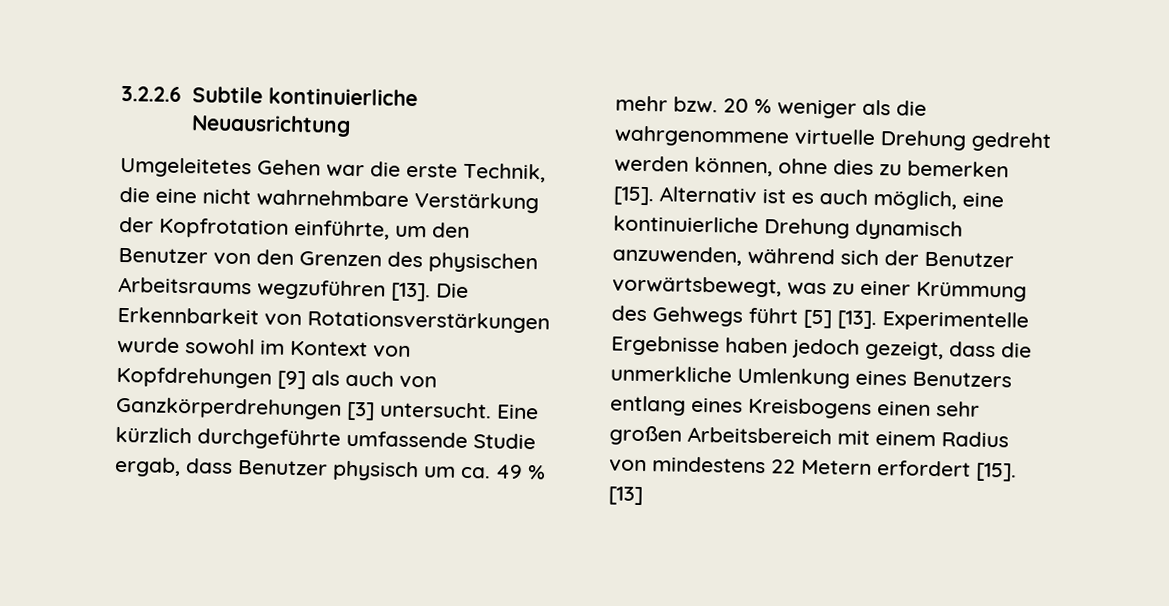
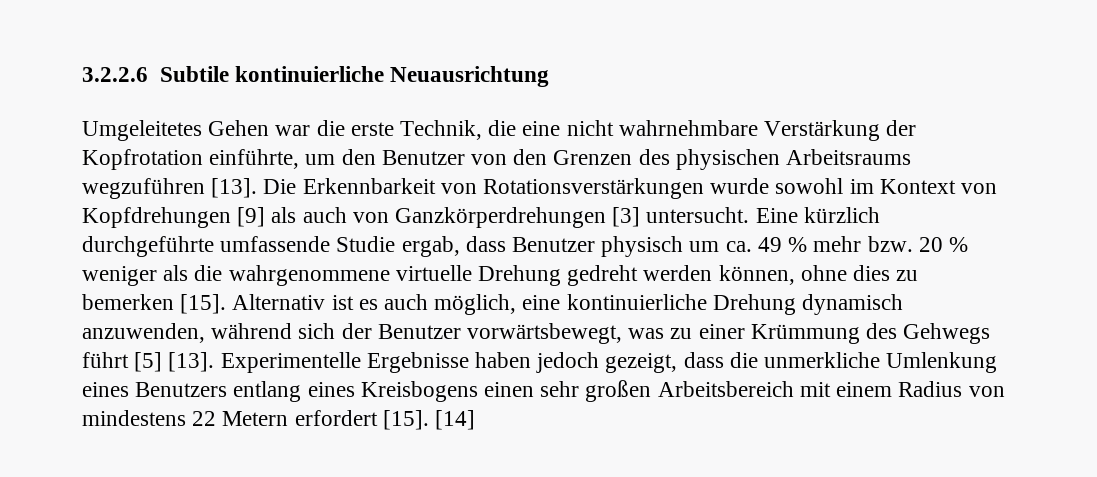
- [13]
+ [14]

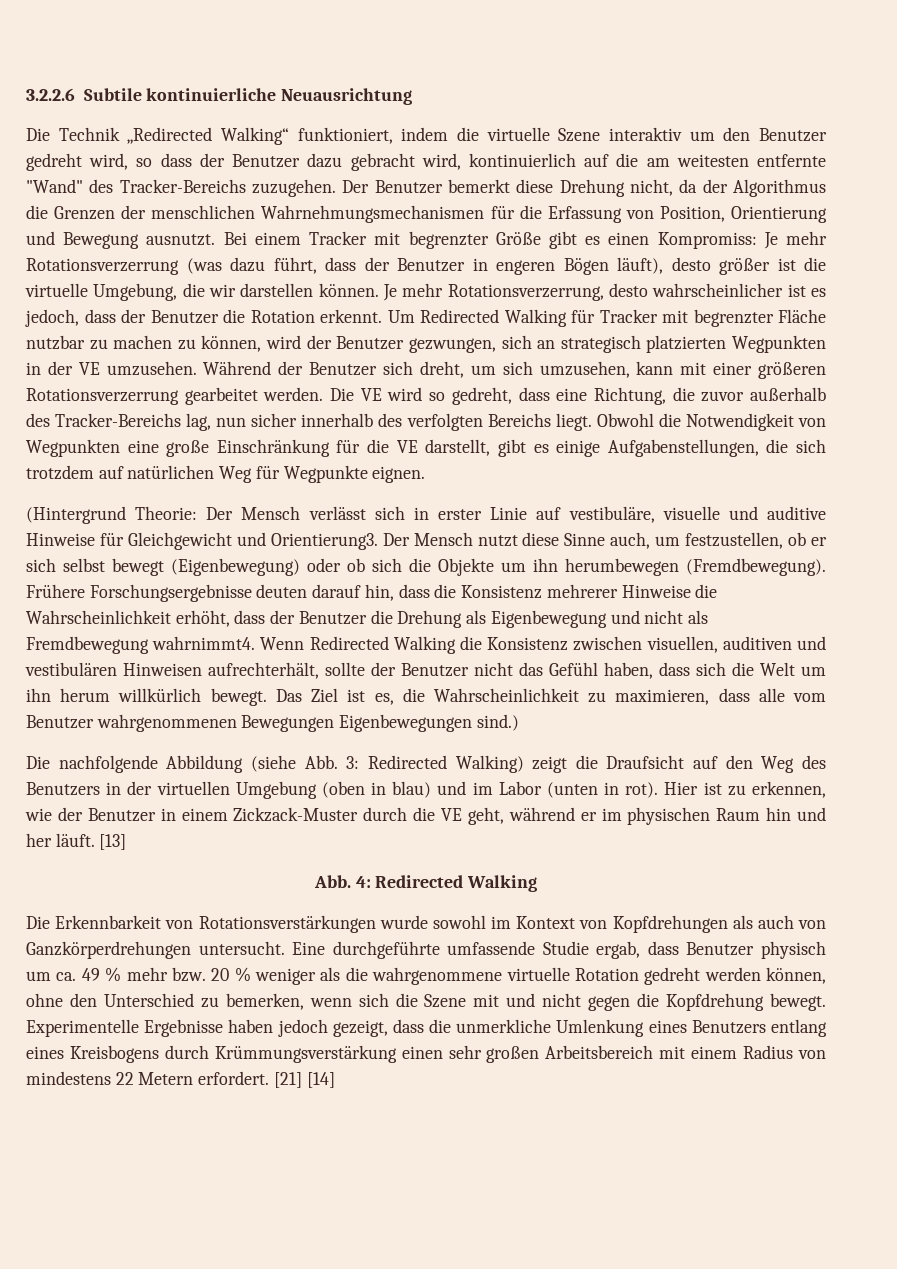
- Umgeleitetes Gehen war die erste Technik, die eine nicht wahrnehmbare Verstärkung der Kopfrotation einführte, um den Benutzer von den Grenzen des physischen Arbeitsraums wegzuführen [13]. Die Erkennbarkeit von Rotationsverstärkungen wurde sowohl im Kontext von Kopfdrehungen [9] als auch von Ganzkörperdrehungen [3] untersucht.
+ Die Technik „Redirected Walking“ funktioniert, indem die virtuelle Szene interaktiv um den Benutzer gedreht wird, so dass der Benutzer dazu gebracht wird, kontinuierlich auf die am weitesten entfernte "Wand" des Tracker-Bereichs zuzugehen. Der Benutzer bemerkt diese Drehung nicht, da der Algorithmus die Grenzen der menschlichen Wahrnehmungsmechanismen für die Erfassung von Position, Orientierung und Bewegung ausnutzt. Bei einem Tracker mit begrenzter Größe gibt es einen Kompromiss: Je mehr Rotationsverzerrung (was dazu führt, dass der Benutzer in engeren Bögen läuft), desto größer ist die virtuelle Umgebung, die wir darstellen können. Je mehr Rotationsverzerrung, desto wahrscheinlicher ist es jedoch, dass der Benutzer die Rotation erkennt. Um Redirected Walking für Tracker mit begrenzter Fläche nutzbar zu machen zu können, wird der Benutzer gezwungen, sich an strategisch platzierten Wegpunkten in der VE umzusehen. Während der Benutzer sich dreht, um sich umzusehen, kann mit einer größeren Rotationsverzerrung gearbeitet werden. Die VE wird so gedreht, dass eine Richtung, die zuvor außerhalb des Tracker-Bereichs lag, nun sicher innerhalb des verfolgten Bereichs liegt. Obwohl die Notwendigkeit von Wegpunkten eine große Einschränkung für die VE darstellt, gibt es einige Aufgabenstellungen, die sich trotzdem auf natürlichen Weg für Wegpunkte eignen.
+ (Hintergrund Theorie: Der Mensch verlässt sich in erster Linie auf vestibuläre, visuelle und auditive Hinweise für Gleichgewicht und Orientierung3. Der Mensch nutzt diese Sinne auch, um festzustellen, ob er sich selbst bewegt (Eigenbewegung) oder ob sich die Objekte um ihn herumbewegen (Fremdbewegung). Frühere Forschungsergebnisse deuten darauf hin, dass die Konsistenz mehrerer Hinweise die Wahrscheinlichkeit erhöht, dass der Benutzer die Drehung als Eigenbewegung und nicht als Fremdbewegung wahrnimmt4. Wenn Redirected Walking die Konsistenz zwischen visuellen, auditiven und vestibulären Hinweisen aufrechterhält, sollte der Benutzer nicht das Gefühl haben, dass sich die Welt um ihn herum willkürlich bewegt. Das Ziel ist es, die Wahrscheinlichkeit zu maximieren, dass alle vom Benutzer wahrgenommenen Bewegungen Eigenbewegungen sind.)
+ Die nachfolgende Abbildung (siehe Abb. 3: Redirected Walking) zeigt die Draufsicht auf den Weg des Benutzers in der virtuellen Umgebung (oben in blau) und im Labor (unten in rot). Hier ist zu erkennen, wie der Benutzer in einem Zickzack-Muster durch die VE geht, während er im physischen Raum hin und her läuft. [13]
+ Abb. 4: Redirected Walking
+ Die Erkennbarkeit von Rotationsverstärkungen wurde sowohl im Kontext von Kopfdrehungen als auch von Ganzkörperdrehungen untersucht.
- Eine kürzlich durchgeführte umfassende Studie ergab, dass Benutzer physisch um ca. 49 % mehr bzw. 20 % weniger als die wahrgenommene virtuelle Drehung gedreht werden können, ohne dies zu bemerken [15]. Alternativ ist es auch möglich, eine kontinuierliche Drehung dynamisch anzuwenden, während sich der Benutzer vorwärtsbewegt, was zu einer Krümmung des Gehwegs führt [5] [13].
+ Eine durchgeführte umfassende Studie ergab, dass Benutzer physisch um ca. 49 % mehr bzw. 20 % weniger als die wahrgenommene virtuelle Rotation gedreht werden können, ohne den Unterschied zu bemerken, wenn sich die Szene mit und nicht gegen die Kopfdrehung bewegt.
- Experimentelle Ergebnisse haben jedoch gezeigt, dass die unmerkliche Umlenkung eines Benutzers entlang eines Kreisbogens einen sehr großen Arbeitsbereich mit einem Radius von mindestens 22 Metern erfordert [15]. [14]
+ Experimentelle Ergebnisse haben jedoch gezeigt, dass die unmerkliche Umlenkung eines Benutzers entlang eines Kreisbogens durch Krümmungsverstärkung einen sehr großen Arbeitsbereich mit einem Radius von mindestens 22 Metern erfordert. [21] [14]

